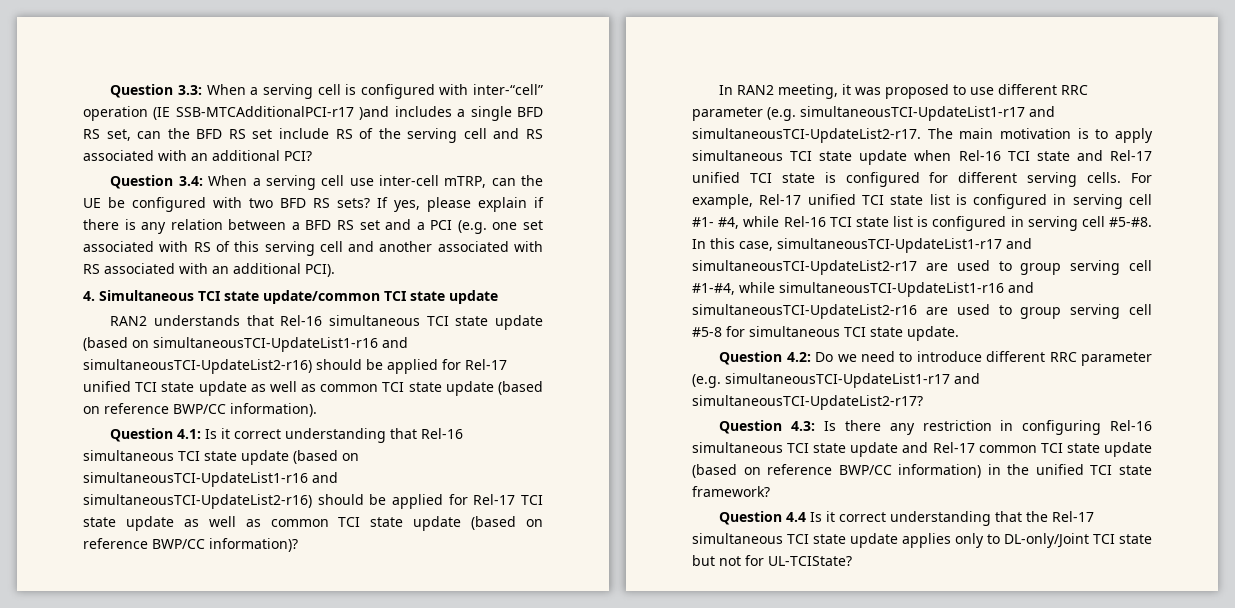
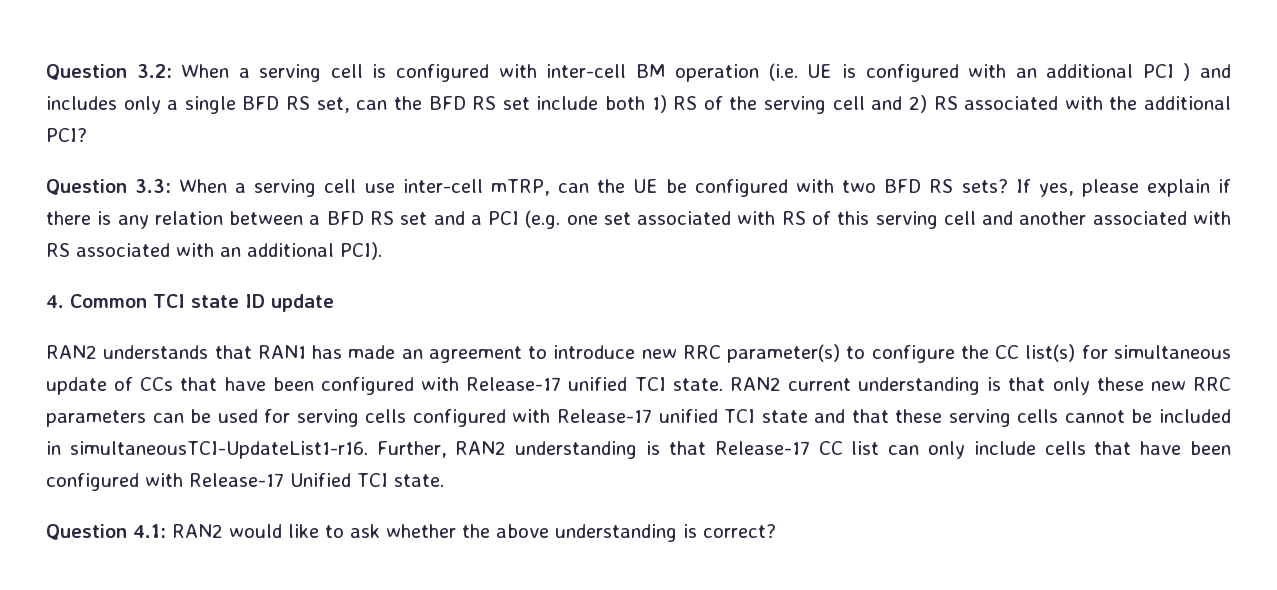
- Question 3.3: When a serving cell is configured with inter-“cell” operation (IE SSB-MTCAdditionalPCI-r17 )and includes a single BFD RS set, can the BFD RS set include RS of the serving cell and RS associated with an additional PCI?
+ Question 3.2: When a serving cell is configured with inter-cell BM operation (i.e. UE is configured with an additional PCI ) and includes only a single BFD RS set, can the BFD RS set include both 1) RS of the serving cell and 2) RS associated with the additional PCI?
- Question 3.4: When a serving cell use inter-cell mTRP, can the UE be configured with two BFD RS sets?
+ Question 3.3: When a serving cell use inter-cell mTRP, can the UE be configured with two BFD RS sets?
- 4. Simultaneous TCI state update/common TCI state update
+ 4. Common TCI state ID update
- RAN2 understands that Rel-16 simultaneous TCI state update (based on simultaneousTCI-UpdateList1-r16 and simultaneousTCI-UpdateList2-r16) should be applied for Rel-17 unified TCI state update as well as common TCI state update (based on reference BWP/CC information).
- Question 4.1: Is it correct understanding that Rel-16 simultaneous TCI state update (based on simultaneousTCI-UpdateList1-r16 and simultaneousTCI-UpdateList2-r16) should be applied for Rel-17 TCI state update as well as common TCI state update (based on reference BWP/CC information)?
- In RAN2 meeting, it was proposed to use different RRC parameter (e.g. simultaneousTCI-UpdateList1-r17 and simultaneousTCI-UpdateList2-r17. The main motivation is to apply simultaneous TCI state update when Rel-16 TCI state and Rel-17 unified TCI state is configured for different serving cells. For example, Rel-17 unified TCI state list is configured in serving cell #1- #4, while Rel-16 TCI state list is configured in serving cell #5-#8. In this case, simultaneousTCI-UpdateList1-r17 and simultaneousTCI-UpdateList2-r17 are used to group serving cell #1-#4, while simultaneousTCI-UpdateList1-r16 and simultaneousTCI-UpdateList2-r16 are used to group serving cell #5-8 for simultaneous TCI state update.
- Question 4.2: Do we need to introduce different RRC parameter (e.g. simultaneousTCI-UpdateList1-r17 and simultaneousTCI-UpdateList2-r17?
- Question 4.3: Is there any restriction in configuring Rel-16 simultaneous TCI state update and Rel-17 common TCI state update (based on reference BWP/CC information) in the unified TCI state framework?
- Question 4.4 Is it correct understanding that the Rel-17 simultaneous TCI state update applies only to DL-only/Joint TCI state but not for UL-TCIState?
+ RAN2 understands that RAN1 has made an agreement to introduce new RRC parameter(s) to configure the CC list(s) for simultaneous update of CCs that have been configured with Release-17 unified TCI state. RAN2 current understanding is that only these new RRC parameters can be used for serving cells configured with Release-17 unified TCI state and that these serving cells cannot be included in simultaneousTCI-UpdateList1-r16. Further, RAN2 understanding is that Release-17 CC list can only include cells that have been configured with Release-17 Unified TCI state.
+ Question 4.1: RAN2 would like to ask whether the above understanding is correct?

